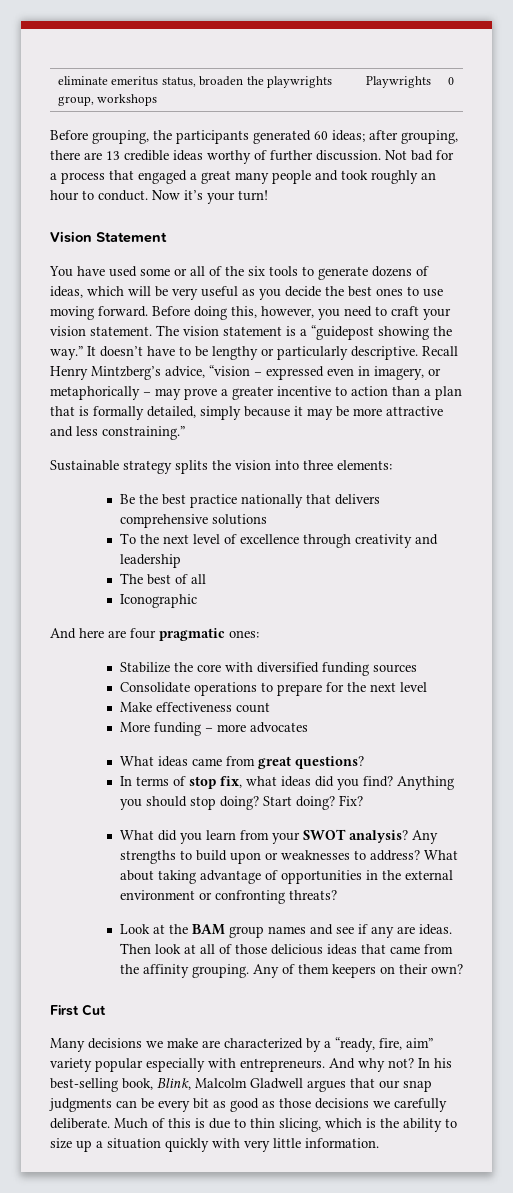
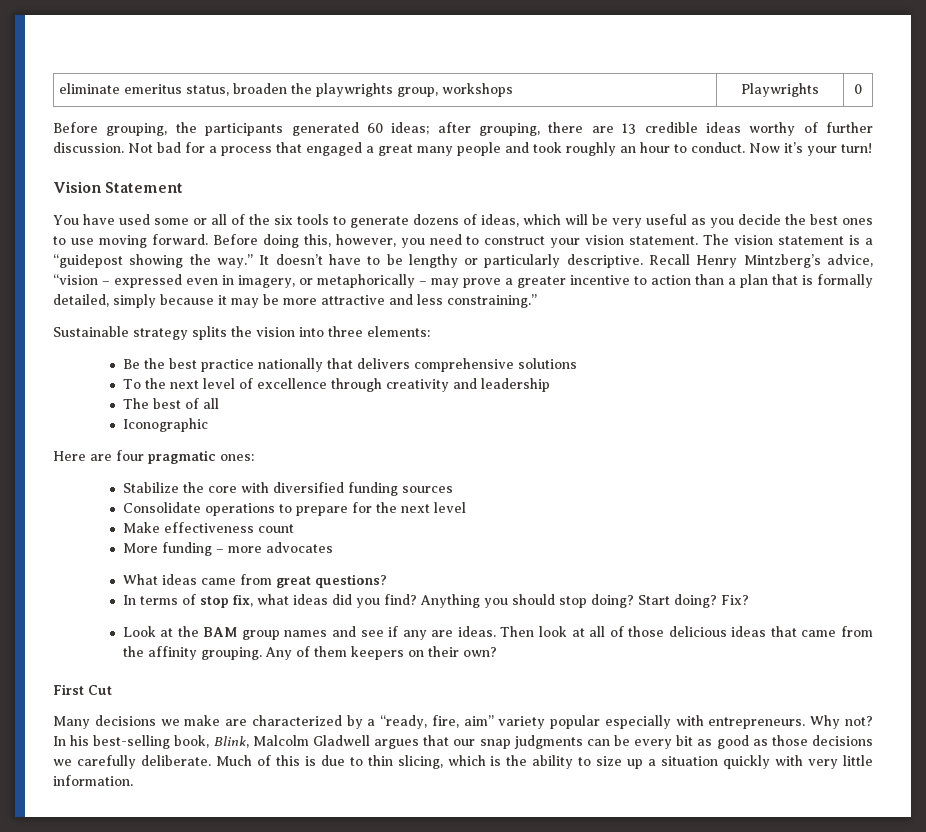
- Before doing this, however, you need to craft your vision statement.
+ Before doing this, however, you need to construct your vision statement.
- And here are four pragmatic ones:
+ Here are four pragmatic ones:
- What did you learn from your SWOT analysis? Any strengths to build upon or weaknesses to address? What about taking advantage of opportunities in the external environment or confronting threats?
- And why not?
+ Why not?

